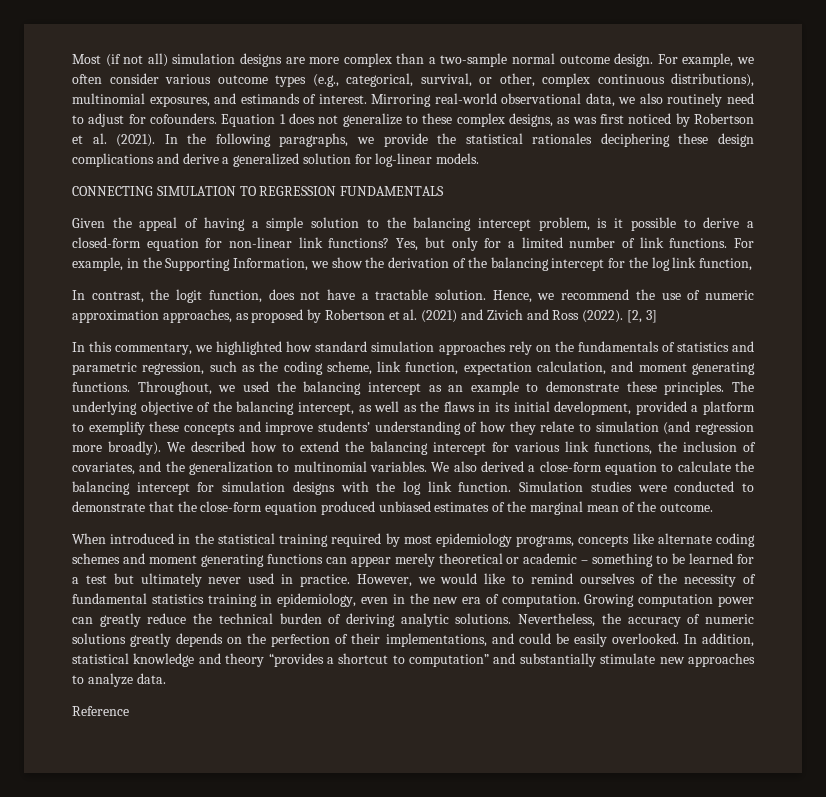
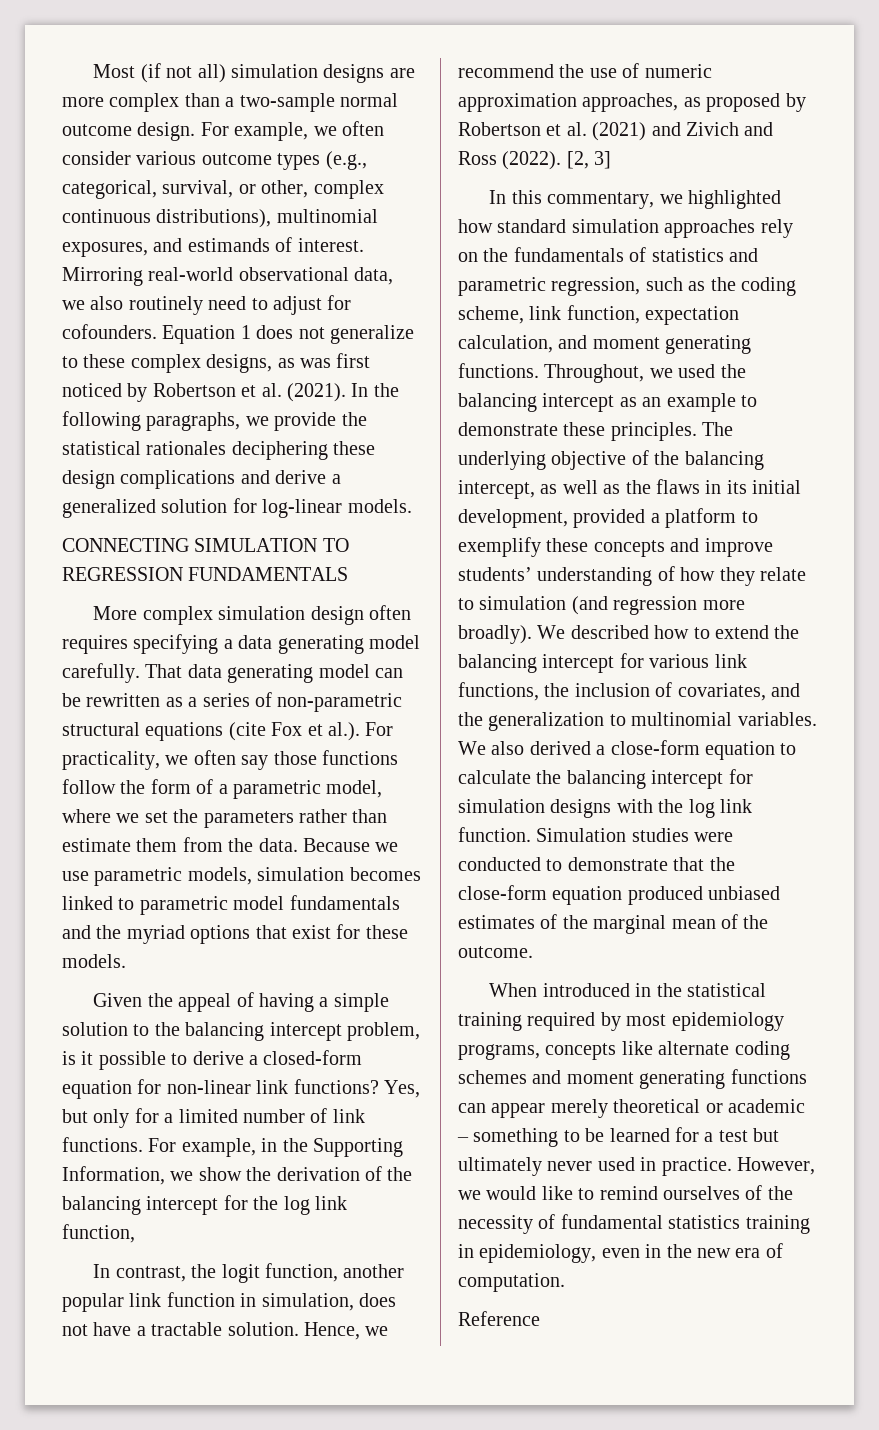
+ More complex simulation design often requires specifying a data generating model carefully. That data generating model can be rewritten as a series of non-parametric structural equations (cite Fox et al.). For practicality, we often say those functions follow the form of a parametric model, where we set the parameters rather than estimate them from the data. Because we use parametric models, simulation becomes linked to parametric model fundamentals and the myriad options that exist for these models.
- In contrast, the logit function, does not have a tractable solution.
+ In contrast, the logit function, another popular link function in simulation, does not have a tractable solution.
- Growing computation power can greatly reduce the technical burden of deriving analytic solutions. Nevertheless, the accuracy of numeric solutions greatly depends on the perfection of their implementations, and could be easily overlooked. In addition, statistical knowledge and theory “provides a shortcut to computation” and substantially stimulate new approaches to analyze data.

